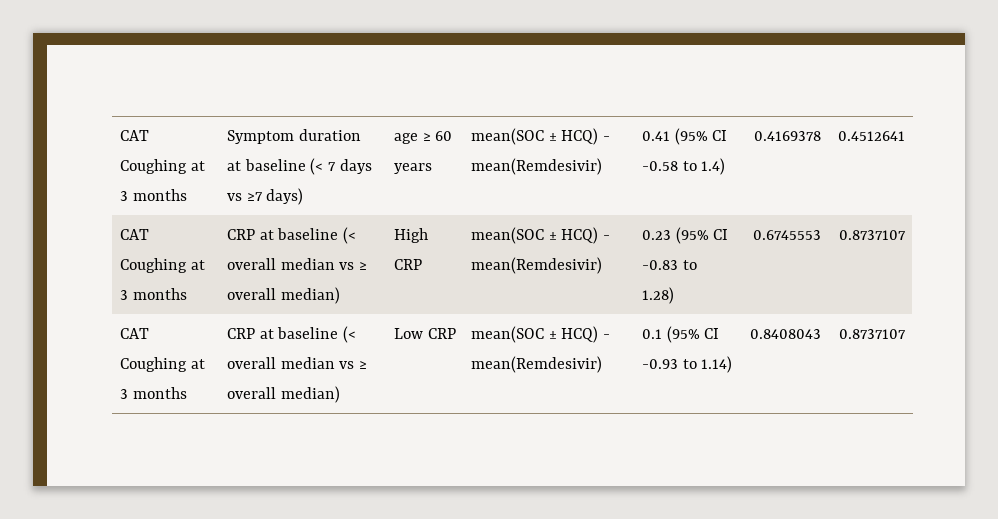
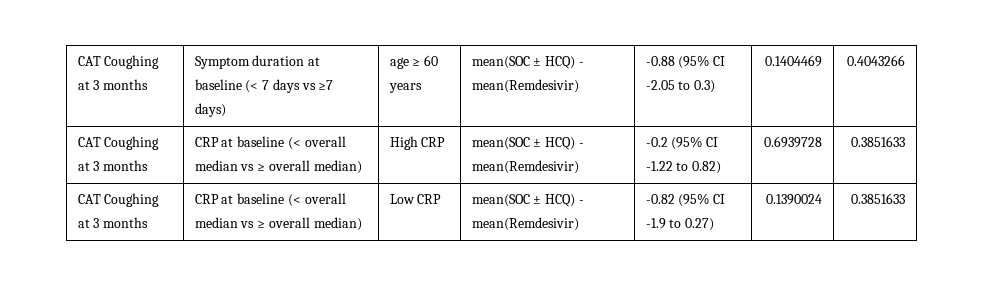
- CAT Coughing at 3 months | Symptom duration at baseline (< 7 days vs ≥7 days) | age ≥ 60 years | mean(SOC ± HCQ) - mean(Remdesivir) | 0.41 (95% CI -0.58 to 1.4) | 0.4169378 | 0.4512641
+ CAT Coughing at 3 months | Symptom duration at baseline (< 7 days vs ≥7 days) | age ≥ 60 years | mean(SOC ± HCQ) - mean(Remdesivir) | -0.88 (95% CI -2.05 to 0.3) | 0.1404469 | 0.4043266
- CAT Coughing at 3 months | CRP at baseline (< overall median vs ≥ overall median) | High CRP | mean(SOC ± HCQ) - mean(Remdesivir) | 0.23 (95% CI -0.83 to 1.28) | 0.6745553 | 0.8737107
+ CAT Coughing at 3 months | CRP at baseline (< overall median vs ≥ overall median) | High CRP | mean(SOC ± HCQ) - mean(Remdesivir) | -0.2 (95% CI -1.22 to 0.82) | 0.6939728 | 0.3851633
- CAT Coughing at 3 months | CRP at baseline (< overall median vs ≥ overall median) | Low CRP | mean(SOC ± HCQ) - mean(Remdesivir) | 0.1 (95% CI -0.93 to 1.14) | 0.8408043 | 0.8737107
+ CAT Coughing at 3 months | CRP at baseline (< overall median vs ≥ overall median) | Low CRP | mean(SOC ± HCQ) - mean(Remdesivir) | -0.82 (95% CI -1.9 to 0.27) | 0.1390024 | 0.3851633

